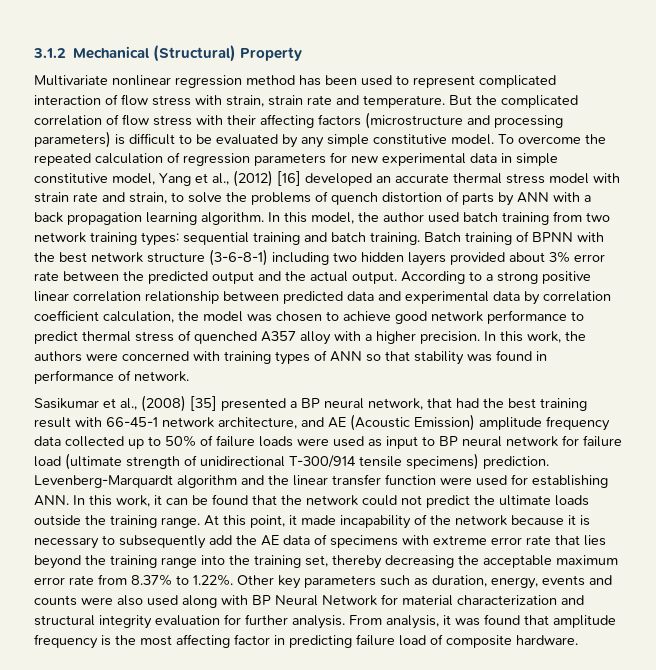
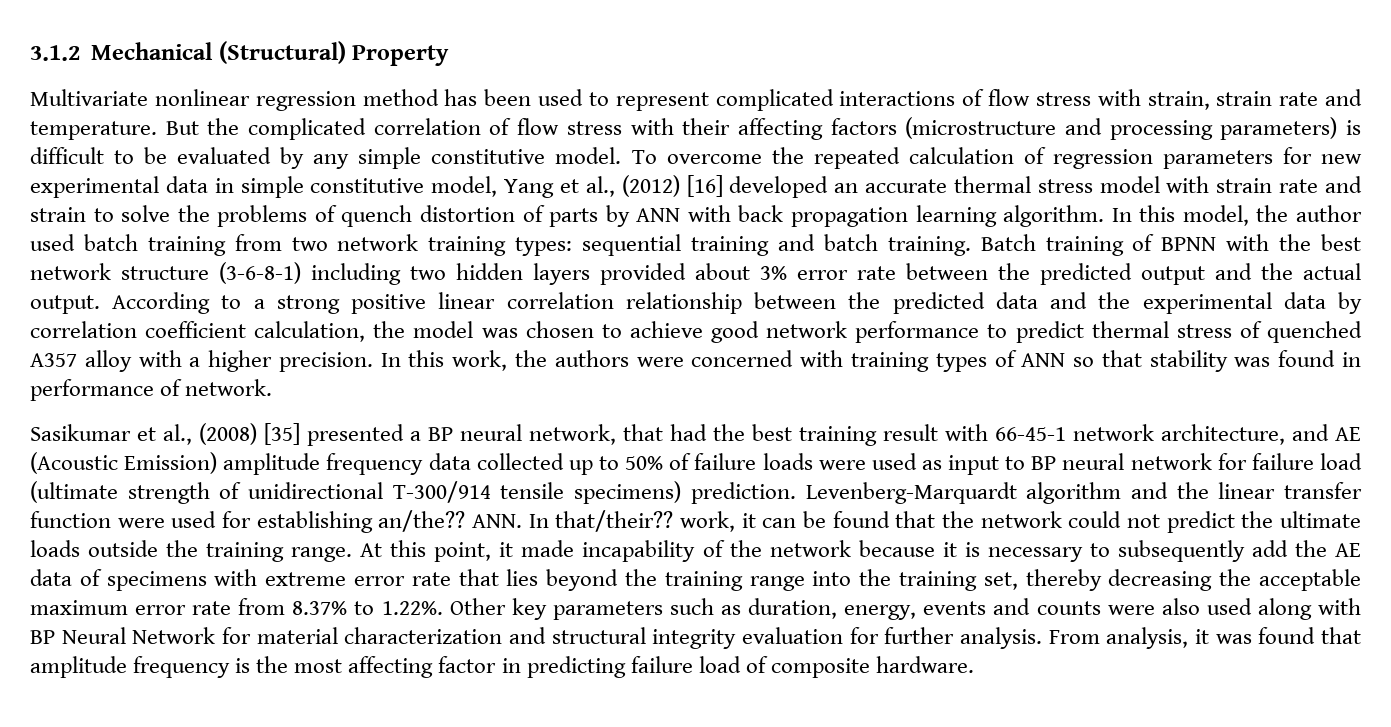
- Multivariate nonlinear regression method has been used to represent complicated interaction of flow stress with strain, strain rate and temperature.
+ Multivariate nonlinear regression method has been used to represent complicated interactions of flow stress with strain, strain rate and temperature.
- To overcome the repeated calculation of regression parameters for new experimental data in simple constitutive model, Yang et al., (2012) [16] developed an accurate thermal stress model with strain rate and strain, to solve the problems of quench distortion of parts by ANN with a back propagation learning algorithm.
+ To overcome the repeated calculation of regression parameters for new experimental data in simple constitutive model, Yang et al., (2012) [16] developed an accurate thermal stress model with strain rate and strain to solve the problems of quench distortion of parts by ANN with back propagation learning algorithm.
- According to a strong positive linear correlation relationship between predicted data and experimental data by correlation coefficient calculation, the model was chosen to achieve good network performance to predict thermal stress of quenched A357 alloy with a higher precision.
+ According to a strong positive linear correlation relationship between the predicted data and the experimental data by correlation coefficient calculation, the model was chosen to achieve good network performance to predict thermal stress of quenched A357 alloy with a higher precision.
- Levenberg-Marquardt algorithm and the linear transfer function were used for establishing ANN. In this work, it can be found that the network could not predict the ultimate loads outside the training range.
+ Levenberg-Marquardt algorithm and the linear transfer function were used for establishing an/the?? ANN. In that/their?? work, it can be found that the network could not predict the ultimate loads outside the training range.

